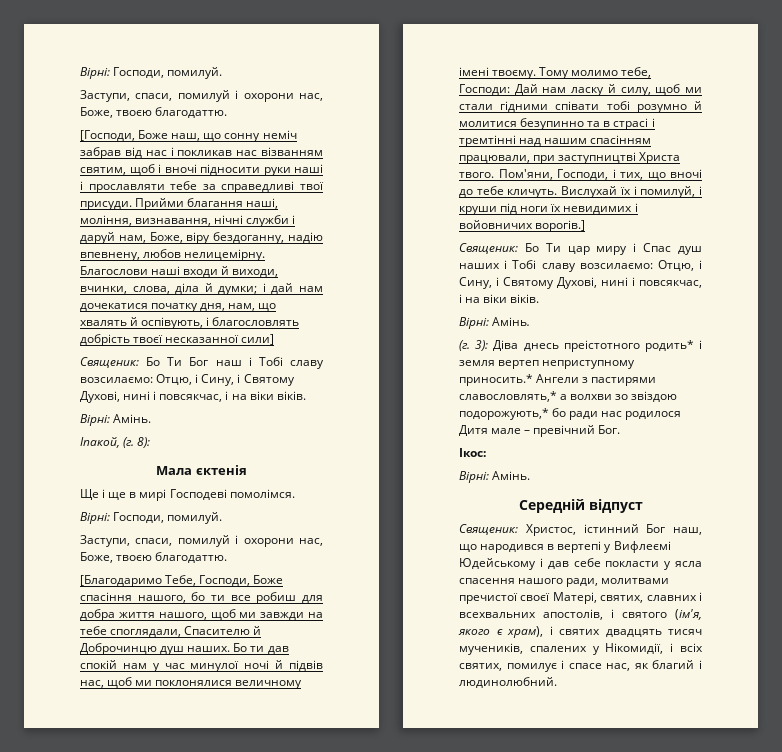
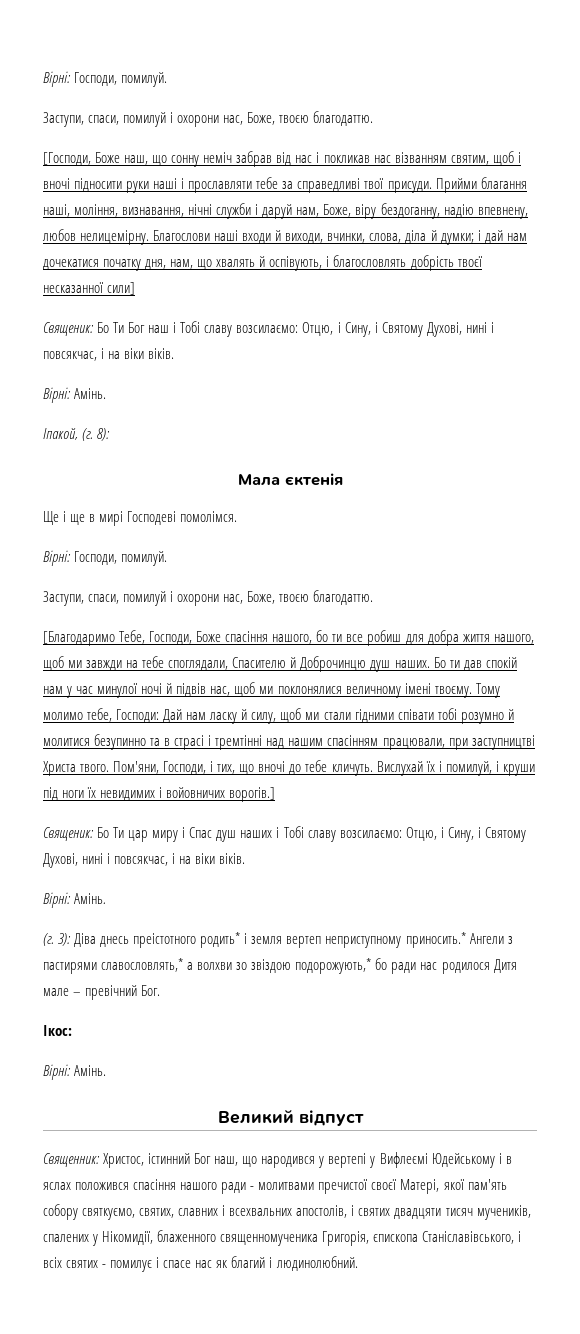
- Середній відпуст
+ Великий відпуст
- Священик: Христос, істинний Бог наш, що народився в вертепі у Вифлеємі Юдейському і дав себе покласти у ясла спасення нашого ради, молитвами пречистої своєї Матері, святих, славних і всехвальних апостолів, і святого (ім'я, якого є храм), і святих двадцять тисяч мучеників, спалених у Нікомидії, і всіх святих, помилує і спасе нас, як благий і людинолюбний.
+ Священник: Христос, істинний Бог наш, що народився у вертепі у Вифлеємі Юдейському і в яслах положився спасіння нашого ради - молитвами пречистої своєї Матері, якої пам'ять собору святкуємо, святих, славних і всехвальних апостолів, і святих двадцяти тисяч мучеників, спалених у Нікомидії, блаженного священномученика Григорія, єпископа Станіславівського, і всіх святих - помилує і спасе нас як благий і людинолюбний.

